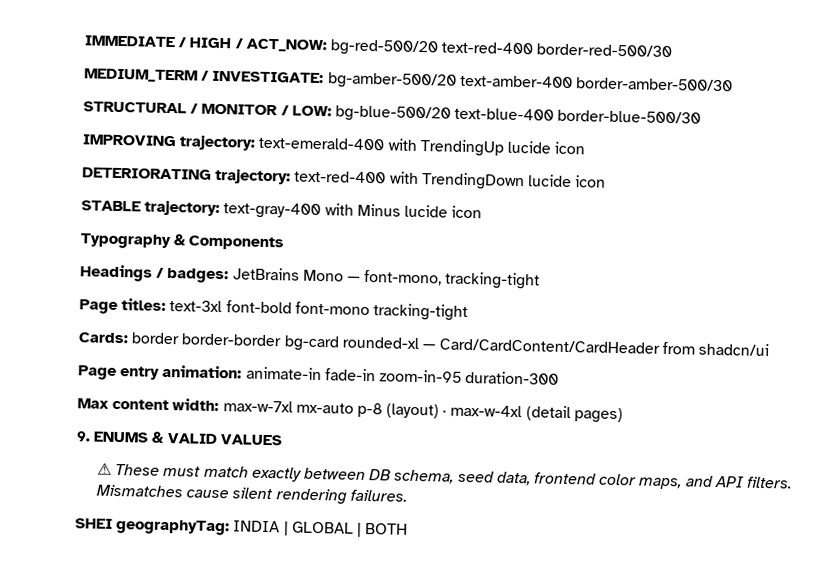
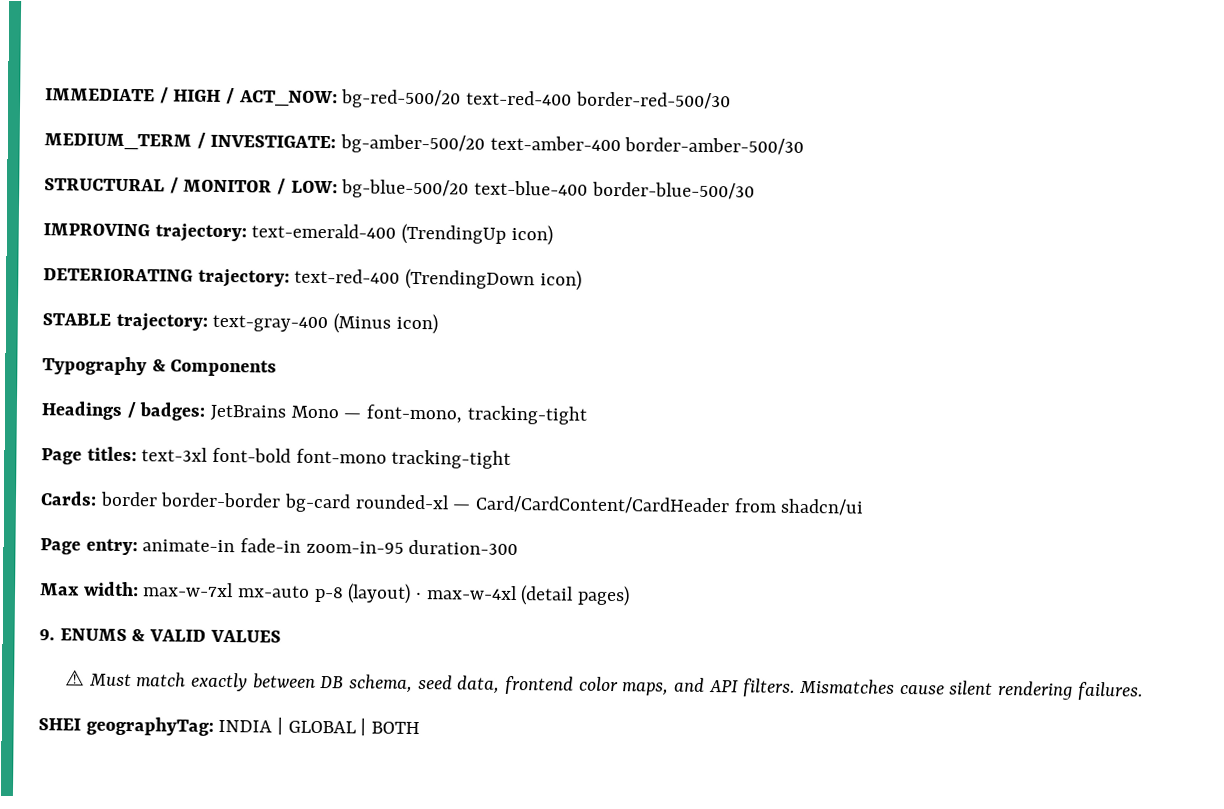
- IMPROVING trajectory: text-emerald-400 with TrendingUp lucide icon
+ IMPROVING trajectory: text-emerald-400 (TrendingUp icon)
- DETERIORATING trajectory: text-red-400 with TrendingDown lucide icon
+ DETERIORATING trajectory: text-red-400 (TrendingDown icon)
- STABLE trajectory: text-gray-400 with Minus lucide icon
+ STABLE trajectory: text-gray-400 (Minus icon)
- Page entry animation: animate-in fade-in zoom-in-95 duration-300
+ Page entry: animate-in fade-in zoom-in-95 duration-300
- Max content width: max-w-7xl mx-auto p-8 (layout) · max-w-4xl (detail pages)
+ Max width: max-w-7xl mx-auto p-8 (layout) · max-w-4xl (detail pages)
- ⚠ These must match exactly between DB schema, seed data, frontend color maps, and API filters.
+ ⚠ Must match exactly between DB schema, seed data, frontend color maps, and API filters.

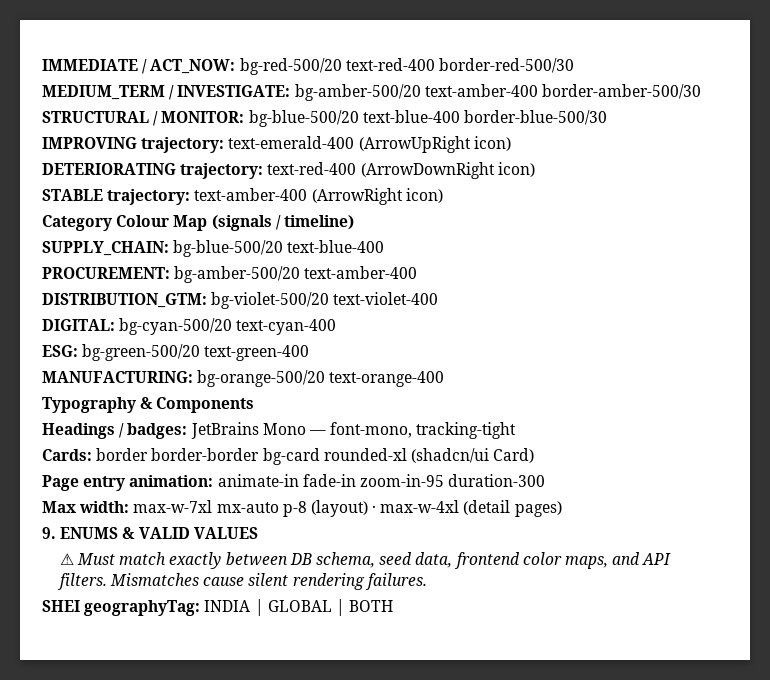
- IMMEDIATE / HIGH / ACT_NOW: bg-red-500/20 text-red-400 border-red-500/30
+ IMMEDIATE / ACT_NOW: bg-red-500/20 text-red-400 border-red-500/30
- STRUCTURAL / MONITOR / LOW: bg-blue-500/20 text-blue-400 border-blue-500/30
+ STRUCTURAL / MONITOR: bg-blue-500/20 text-blue-400 border-blue-500/30
- IMPROVING trajectory: text-emerald-400 (TrendingUp icon)
+ IMPROVING trajectory: text-emerald-400 (ArrowUpRight icon)
- DETERIORATING trajectory: text-red-400 (TrendingDown icon)
+ DETERIORATING trajectory: text-red-400 (ArrowDownRight icon)
- STABLE trajectory: text-gray-400 (Minus icon)
+ STABLE trajectory: text-amber-400 (ArrowRight icon)
+ Category Colour Map (signals / timeline)
+ SUPPLY_CHAIN: bg-blue-500/20 text-blue-400
+ PROCUREMENT: bg-amber-500/20 text-amber-400
+ DISTRIBUTION_GTM: bg-violet-500/20 text-violet-400
+ DIGITAL: bg-cyan-500/20 text-cyan-400
+ ESG: bg-green-500/20 text-green-400
+ MANUFACTURING: bg-orange-500/20 text-orange-400
- Page titles: text-3xl font-bold font-mono tracking-tight
- Cards: border border-border bg-card rounded-xl — Card/CardContent/CardHeader from shadcn/ui
- Page entry: animate-in fade-in zoom-in-95 duration-300
+ Cards: border border-border bg-card rounded-xl (shadcn/ui Card)
+ Page entry animation: animate-in fade-in zoom-in-95 duration-300

